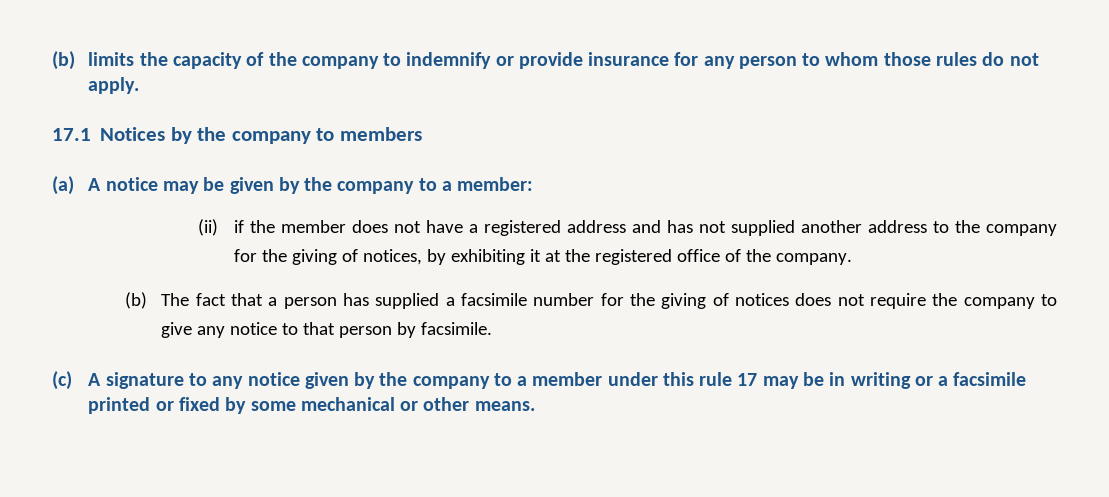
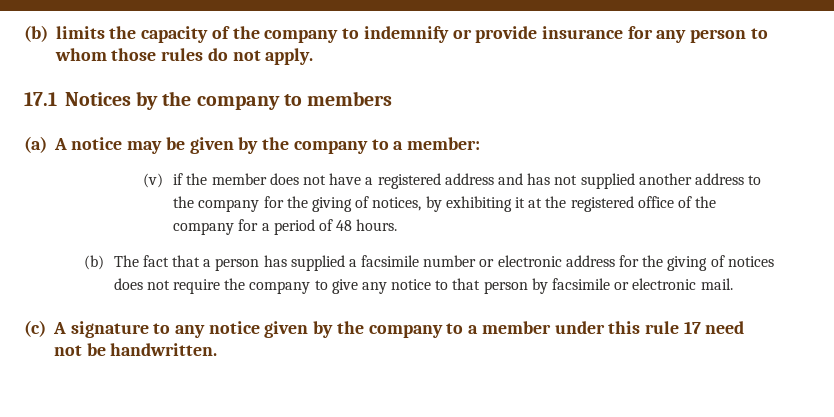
- (ii) if the member does not have a registered address and has not supplied another address to the company for the giving of notices, by exhibiting it at the registered office of the company.
+ (v) if the member does not have a registered address and has not supplied another address to the company for the giving of notices, by exhibiting it at the registered office of the company for a period of 48 hours.
- (b) The fact that a person has supplied a facsimile number for the giving of notices does not require the company to give any notice to that person by facsimile.
+ (b) The fact that a person has supplied a facsimile number or electronic address for the giving of notices does not require the company to give any notice to that person by facsimile or electronic mail.
- (c) A signature to any notice given by the company to a member under this rule 17 may be in writing or a facsimile printed or fixed by some mechanical or other means.
+ (c) A signature to any notice given by the company to a member under this rule 17 need not be handwritten.

